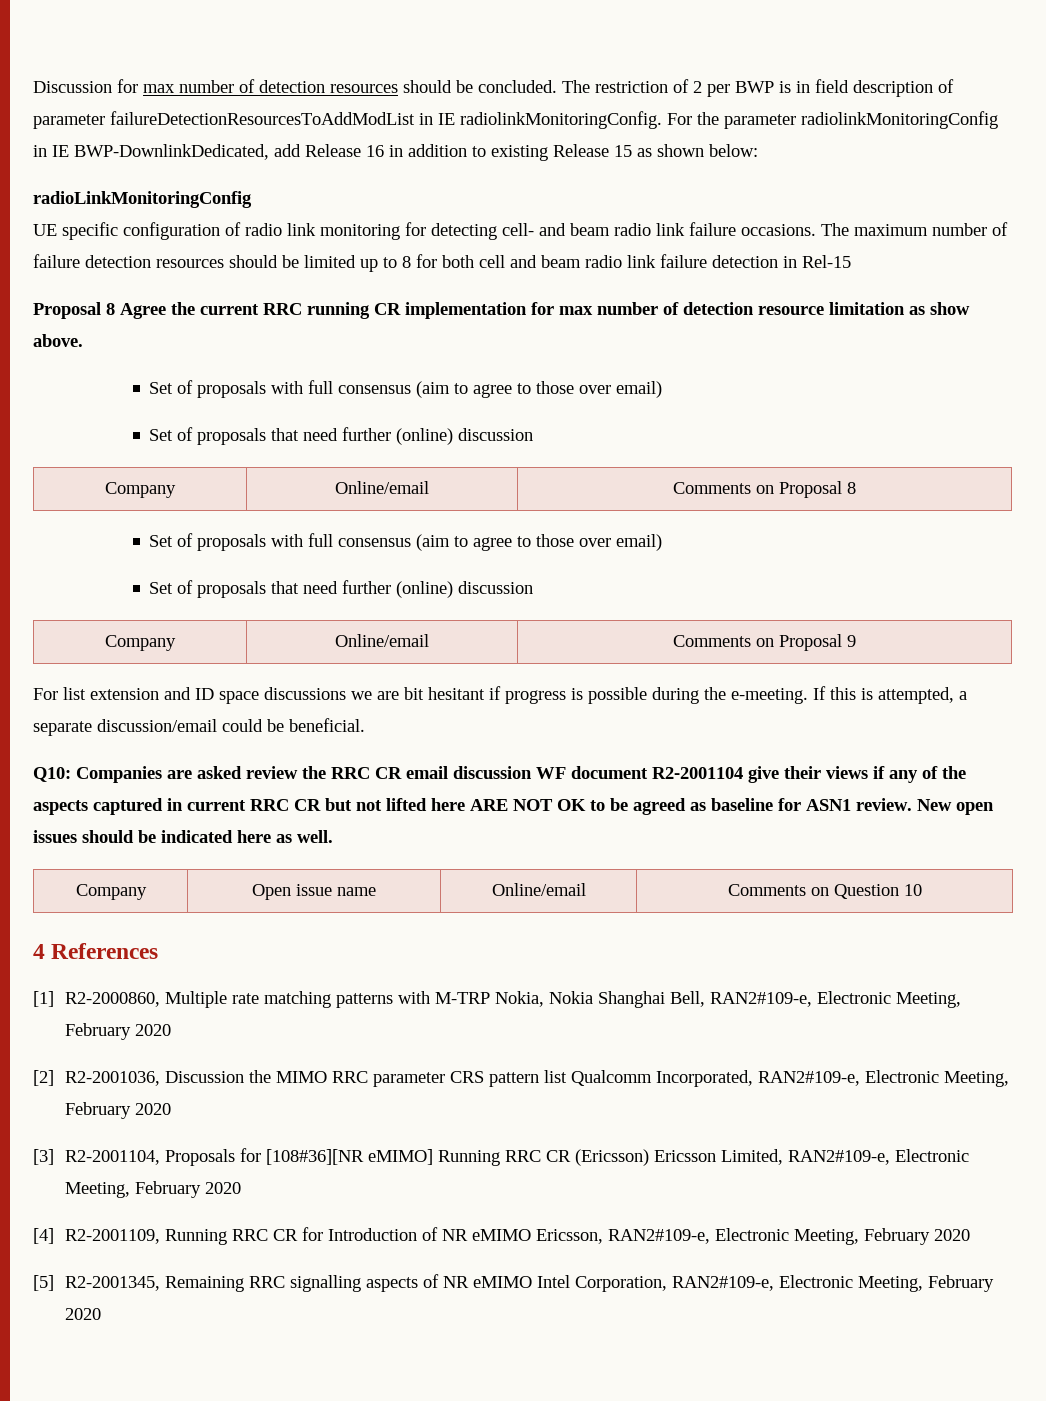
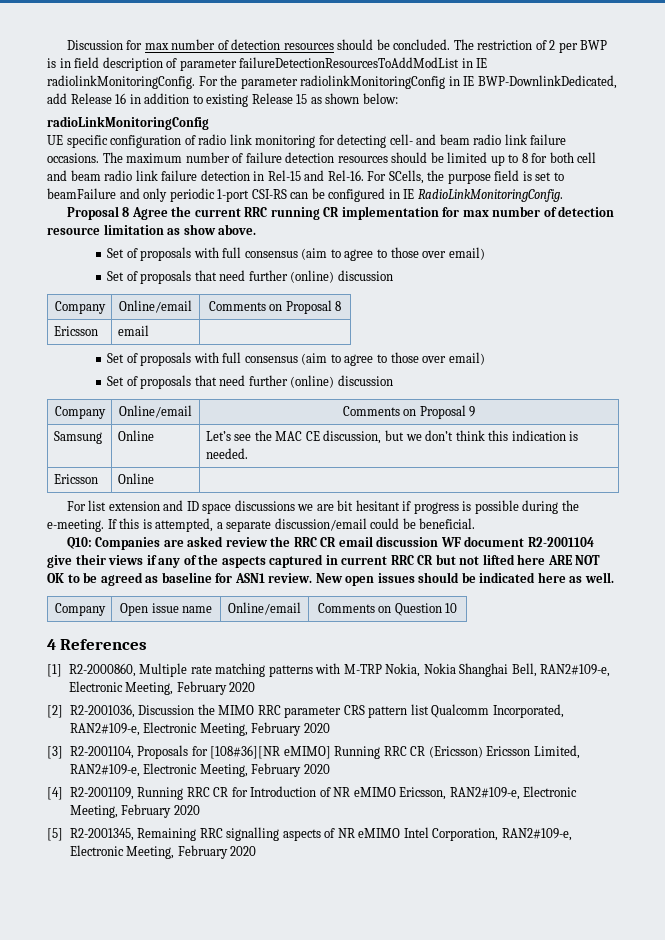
- The maximum number of failure detection resources should be limited up to 8 for both cell and beam radio link failure detection in Rel-15
+ The maximum number of failure detection resources should be limited up to 8 for both cell and beam radio link failure detection in Rel-15 and Rel-16. For SCells, the purpose field is set to beamFailure and only periodic 1-port CSI-RS can be configured in IE RadioLinkMonitoringConfig.
+ Ericsson | email |
+ Samsung | Online | Let’s see the MAC CE discussion, but we don’t think this indication is needed.
+ Ericsson | Online |

